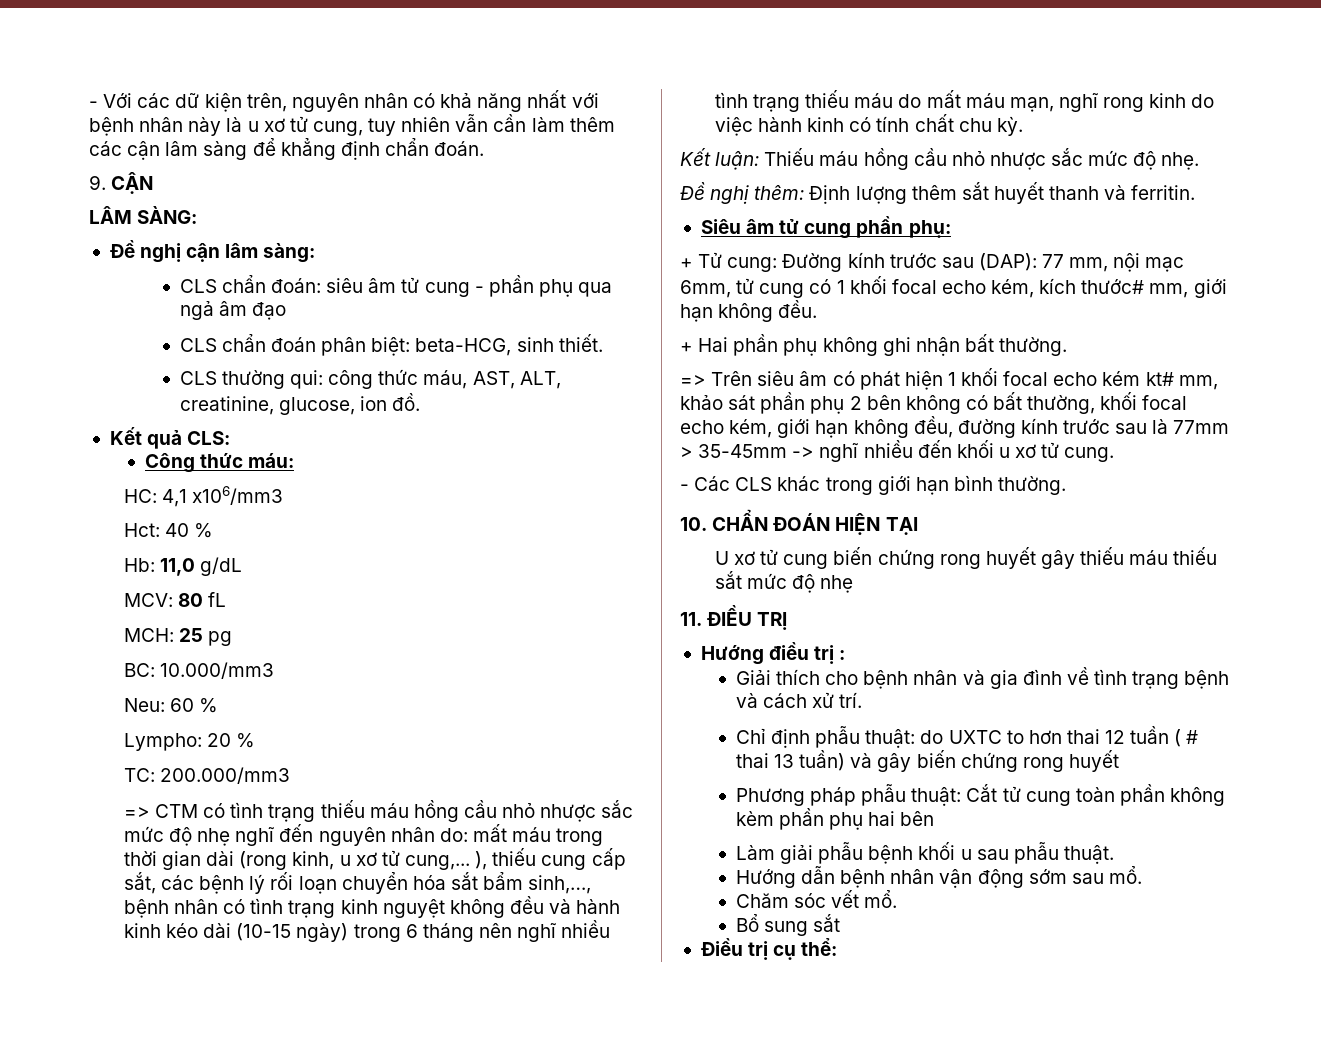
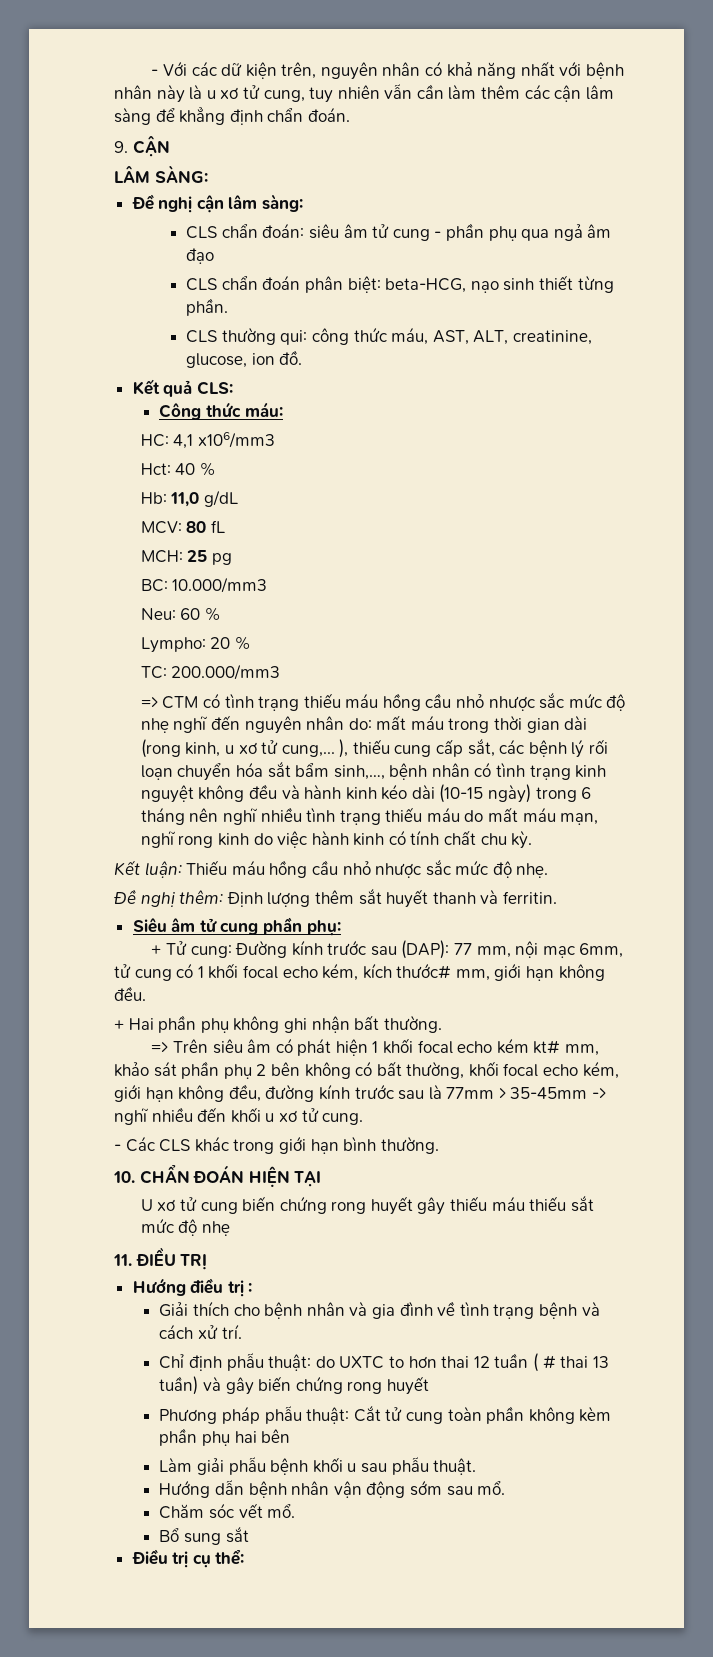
- CLS chẩn đoán phân biệt: beta-HCG, sinh thiết.
+ CLS chẩn đoán phân biệt: beta-HCG, nạo sinh thiết từng phần.

